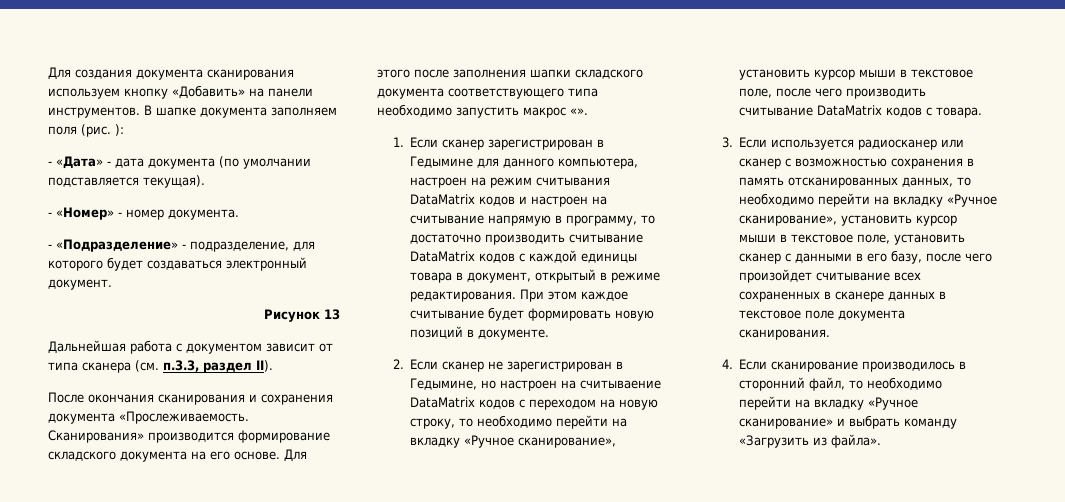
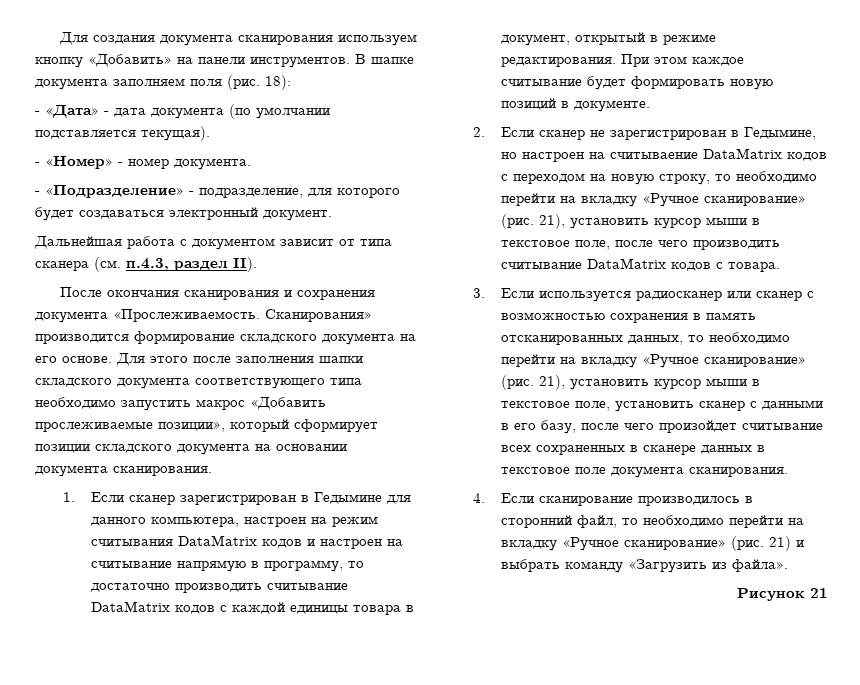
- В шапке документа заполняем поля (рис. ):
+ В шапке документа заполняем поля (рис. 18):
- Рисунок 13
- Дальнейшая работа с документом зависит от типа сканера (см. п.3.3, раздел II).
+ Дальнейшая работа с документом зависит от типа сканера (см. п.4.3, раздел II).
- Для этого после заполнения шапки складского документа соответствующего типа необходимо запустить макрос «».
+ Для этого после заполнения шапки складского документа соответствующего типа необходимо запустить макрос «Добавить прослеживаемые позиции», который сформирует позиции складского документа на основании документа сканирования.
- 2. Если сканер не зарегистрирован в Гедымине, но настроен на считываение DataMatrix кодов с переходом на новую строку, то необходимо перейти на вкладку «Ручное сканирование», установить курсор мыши в текстовое поле, после чего производить считывание DataMatrix кодов с товара.
+ 2. Если сканер не зарегистрирован в Гедымине, но настроен на считываение DataMatrix кодов с переходом на новую строку, то необходимо перейти на вкладку «Ручное сканирование» (рис. 21), установить курсор мыши в текстовое поле, после чего производить считывание DataMatrix кодов с товара.
- 3. Если используется радиосканер или сканер с возможностью сохранения в память отсканированных данных, то необходимо перейти на вкладку «Ручное сканирование», установить курсор мыши в текстовое поле, установить сканер с данными в его базу, после чего произойдет считывание всех сохраненных в сканере данных в текстовое поле документа сканирования.
+ 3. Если используется радиосканер или сканер с возможностью сохранения в память отсканированных данных, то необходимо перейти на вкладку «Ручное сканирование» (рис. 21), установить курсор мыши в текстовое поле, установить сканер с данными в его базу, после чего произойдет считывание всех сохраненных в сканере данных в текстовое поле документа сканирования.
- 4. Если сканирование производилось в сторонний файл, то необходимо перейти на вкладку «Ручное сканирование» и выбрать команду «Загрузить из файла».
+ 4. Если сканирование производилось в сторонний файл, то необходимо перейти на вкладку «Ручное сканирование» (рис. 21) и выбрать команду «Загрузить из файла».
+ Рисунок 21

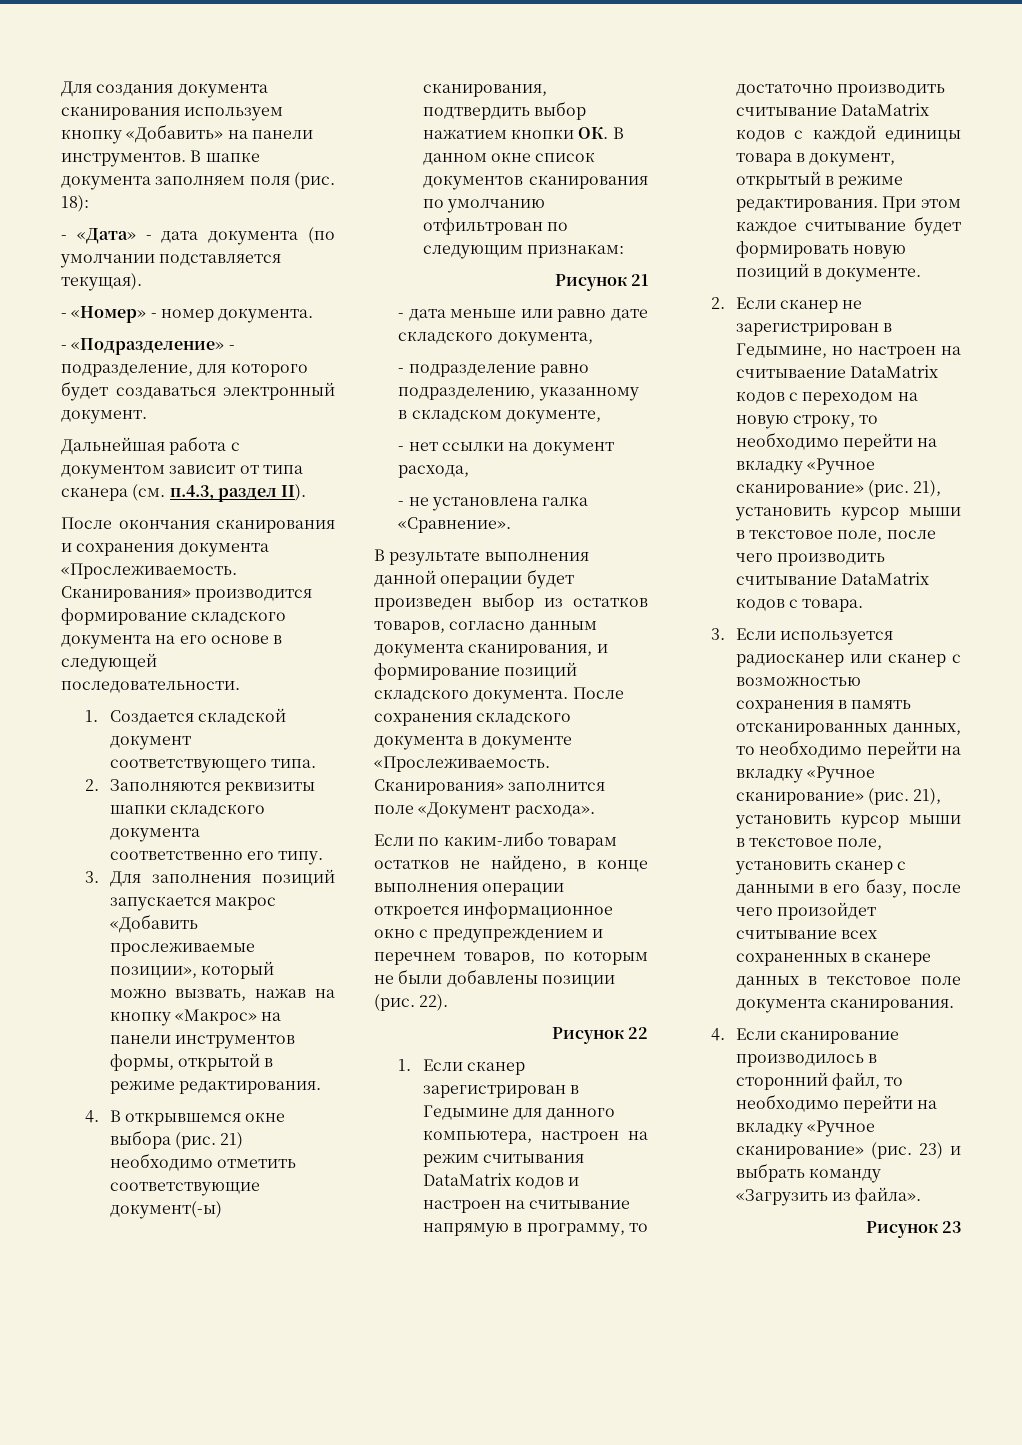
- Сканирования» производится формирование складского документа на его основе. Для этого после заполнения шапки складского документа соответствующего типа необходимо запустить макрос «Добавить прослеживаемые позиции», который сформирует позиции складского документа на основании документа сканирования.
+ Сканирования» производится формирование складского документа на его основе в следующей последовательности.
+ 1. Создается складской документ соответствующего типа.
+ 2. Заполняются реквизиты шапки складского документа соответственно его типу.
+ 3. Для заполнения позиций запускается макрос «Добавить прослеживаемые позиции», который можно вызвать, нажав на кнопку «Макрос» на панели инструментов формы, открытой в режиме редактирования.
+ 4. В открывшемся окне выбора (рис. 21) необходимо отметить соответствующие документ(-ы) сканирования, подтвердить выбор нажатием кнопки ОК. В данном окне список документов сканирования по умолчанию отфильтрован по следующим признакам:
+ Рисунок 21
+ - дата меньше или равно дате складского документа,
+ - подразделение равно подразделению, указанному в складском документе,
+ - нет ссылки на документ расхода,
+ - не установлена галка «Сравнение».
+ В результате выполнения данной операции будет произведен выбор из остатков товаров, согласно данным документа сканирования, и формирование позиций складского документа. После сохранения складского документа в документе «Прослеживаемость. Сканирования» заполнится поле «Документ расхода».
+ Если по каким-либо товарам остатков не найдено, в конце выполнения операции откроется информационное окно с предупреждением и перечнем товаров, по которым не были добавлены позиции (рис. 22).
+ Рисунок 22
- 21) и выбрать команду «Загрузить из файла».
+ 23) и выбрать команду «Загрузить из файла».
- Рисунок 21
+ Рисунок 23

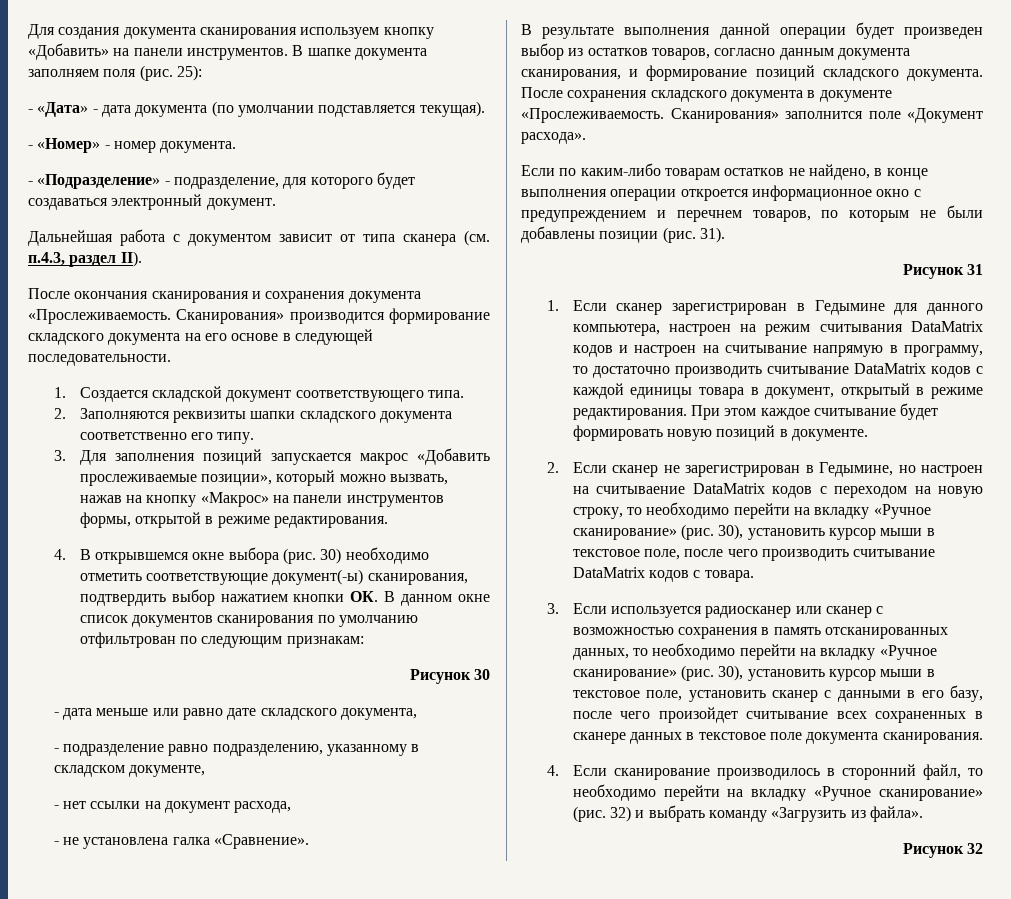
- 18):
+ 25):
- 21) необходимо отметить соответствующие документ(-ы) сканирования, подтвердить выбор нажатием кнопки ОК. В данном окне список документов сканирования по умолчанию отфильтрован по следующим признакам:
+ 30) необходимо отметить соответствующие документ(-ы) сканирования, подтвердить выбор нажатием кнопки ОК. В данном окне список документов сканирования по умолчанию отфильтрован по следующим признакам:
- Рисунок 21
+ Рисунок 30
- 22).
- Рисунок 22
+ 31).
+ Рисунок 31
- 21), установить курсор мыши в текстовое поле, после чего производить считывание DataMatrix кодов с товара.
+ 30), установить курсор мыши в текстовое поле, после чего производить считывание DataMatrix кодов с товара.
- 21), установить курсор мыши в текстовое поле, установить сканер с данными в его базу, после чего произойдет считывание всех сохраненных в сканере данных в текстовое поле документа сканирования.
+ 30), установить курсор мыши в текстовое поле, установить сканер с данными в его базу, после чего произойдет считывание всех сохраненных в сканере данных в текстовое поле документа сканирования.
- 23) и выбрать команду «Загрузить из файла».
+ 32) и выбрать команду «Загрузить из файла».
- Рисунок 23
+ Рисунок 32

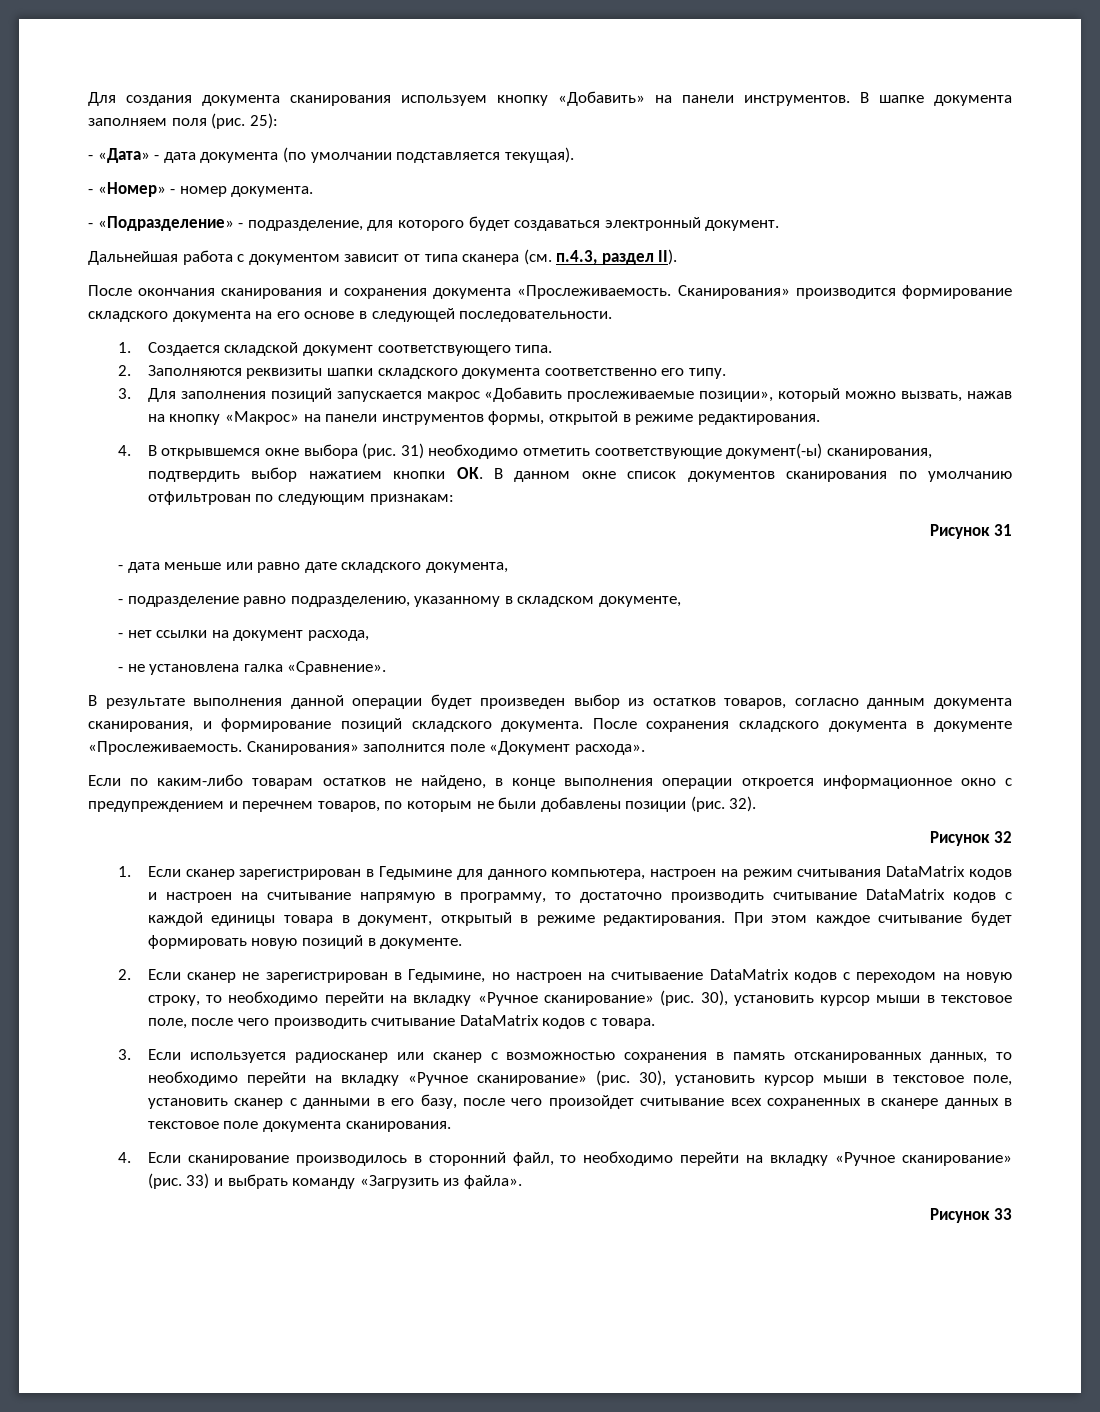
- 30) необходимо отметить соответствующие документ(-ы) сканирования, подтвердить выбор нажатием кнопки ОК. В данном окне список документов сканирования по умолчанию отфильтрован по следующим признакам:
+ 31) необходимо отметить соответствующие документ(-ы) сканирования, подтвердить выбор нажатием кнопки ОК. В данном окне список документов сканирования по умолчанию отфильтрован по следующим признакам:
- Рисунок 30
+ Рисунок 31
- 31).
- Рисунок 31
+ 32).
+ Рисунок 32
- 32) и выбрать команду «Загрузить из файла».
+ 33) и выбрать команду «Загрузить из файла».
- Рисунок 32
+ Рисунок 33

